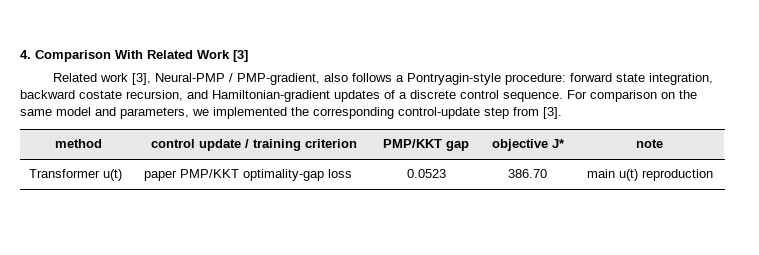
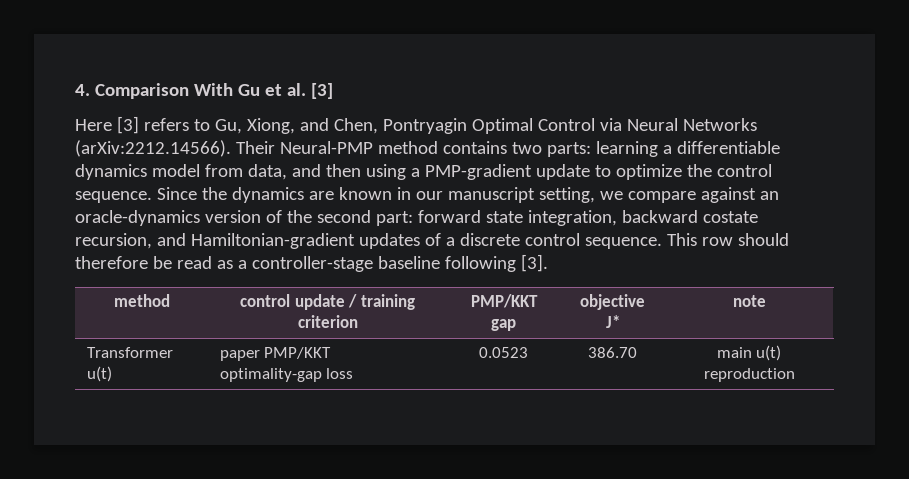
- 4. Comparison With Related Work [3]
- Related work [3], Neural-PMP / PMP-gradient, also follows a Pontryagin-style procedure: forward state integration, backward costate recursion, and Hamiltonian-gradient updates of a discrete control sequence.
+ 4. Comparison With Gu et al. [3]
+ Here [3] refers to Gu, Xiong, and Chen, Pontryagin Optimal Control via Neural Networks (arXiv:2212.14566). Their Neural-PMP method contains two parts: learning a differentiable dynamics model from data, and then using a PMP-gradient update to optimize the control sequence. Since the dynamics are known in our manuscript setting, we compare against an oracle-dynamics version of the second part: forward state integration, backward costate recursion, and Hamiltonian-gradient updates of a discrete control sequence.
- For comparison on the same model and parameters, we implemented the corresponding control-update step from [3].
+ This row should therefore be read as a controller-stage baseline following [3].

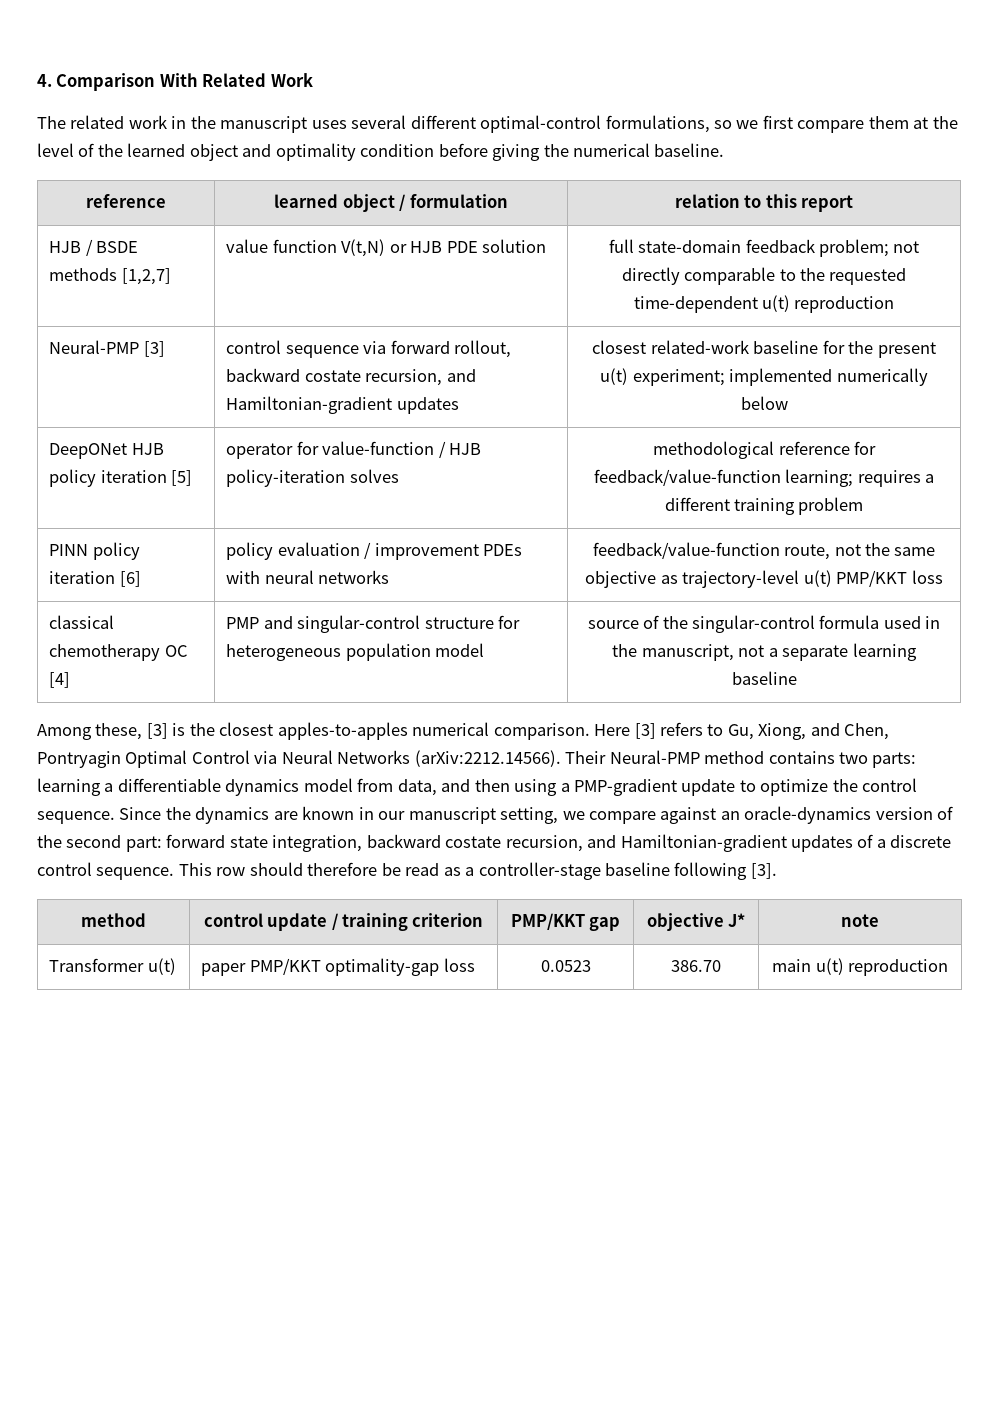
- 4. Comparison With Gu et al. [3]
- Here [3] refers to Gu, Xiong, and Chen, Pontryagin Optimal Control via Neural Networks (arXiv:2212.14566). Their Neural-PMP method contains two parts: learning a differentiable dynamics model from data, and then using a PMP-gradient update to optimize the control sequence.
+ 4. Comparison With Related Work
+ The related work in the manuscript uses several different optimal-control formulations, so we first compare them at the level of the learned object and optimality condition before giving the numerical baseline.
+ reference | learned object / formulation | relation to this report
+ HJB / BSDE methods [1,2,7] | value function V(t,N) or HJB PDE solution | full state-domain feedback problem; not directly comparable to the requested time-dependent u(t) reproduction
+ Neural-PMP [3] | control sequence via forward rollout, backward costate recursion, and Hamiltonian-gradient updates | closest related-work baseline for the present u(t) experiment; implemented numerically below
+ DeepONet HJB policy iteration [5] | operator for value-function / HJB policy-iteration solves | methodological reference for feedback/value-function learning; requires a different training problem
+ PINN policy iteration [6] | policy evaluation / improvement PDEs with neural networks | feedback/value-function route, not the same objective as trajectory-level u(t) PMP/KKT loss
+ classical chemotherapy OC [4] | PMP and singular-control structure for heterogeneous population model | source of the singular-control formula used in the manuscript, not a separate learning baseline
+ Among these, [3] is the closest apples-to-apples numerical comparison. Here [3] refers to Gu, Xiong, and Chen, Pontryagin Optimal Control via Neural Networks (arXiv:2212.14566). Their Neural-PMP method contains two parts: learning a differentiable dynamics model from data, and then using a PMP-gradient update to optimize the control sequence.

